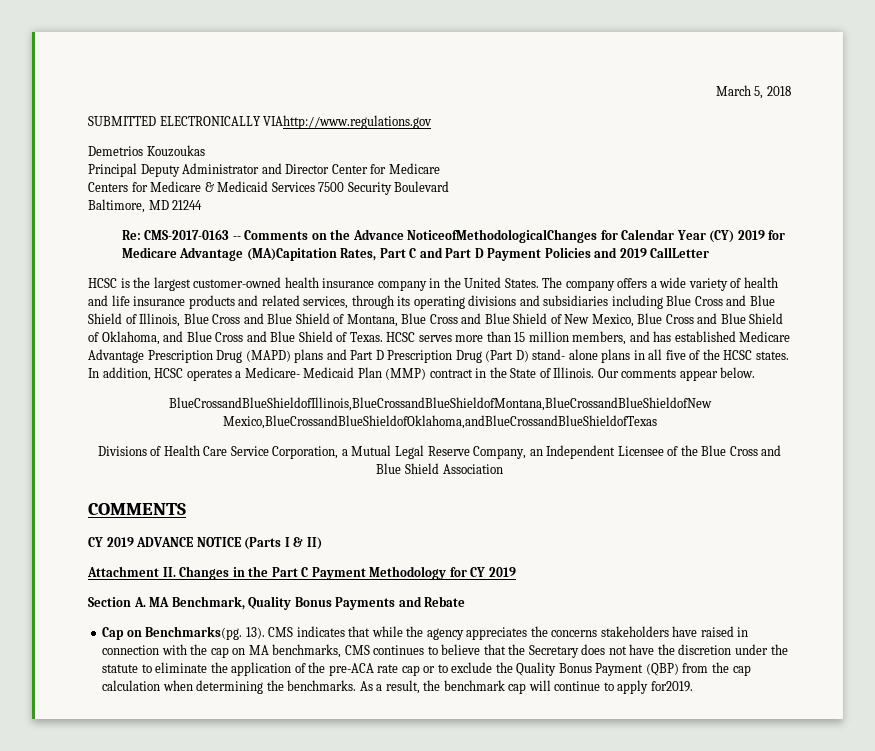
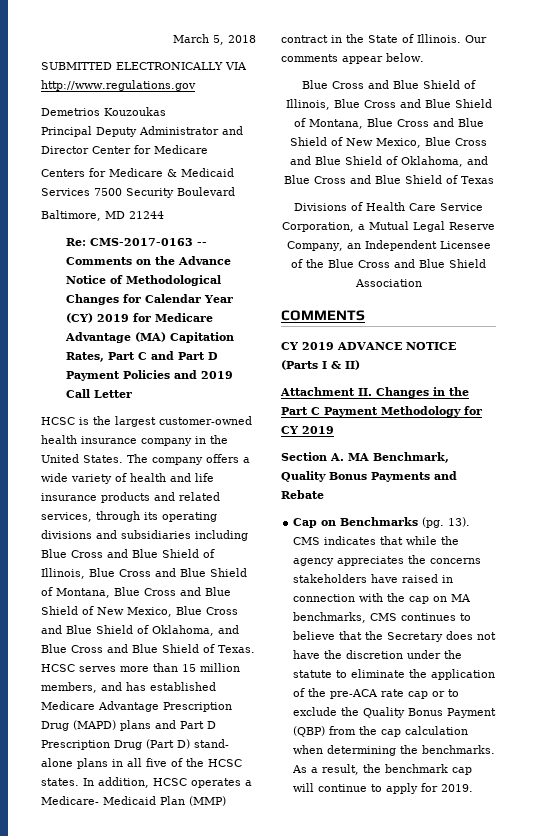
- SUBMITTED ELECTRONICALLY VIAhttp://www.regulations.gov
+ SUBMITTED ELECTRONICALLY VIA http://www.regulations.gov
- Re: CMS-2017-0163 -- Comments on the Advance NoticeofMethodologicalChanges for Calendar Year (CY) 2019 for Medicare Advantage (MA)Capitation Rates, Part C and Part D Payment Policies and 2019 CallLetter
+ Re: CMS-2017-0163 -- Comments on the Advance Notice of Methodological Changes for Calendar Year (CY) 2019 for Medicare Advantage (MA) Capitation Rates, Part C and Part D Payment Policies and 2019 Call Letter
- BlueCrossandBlueShieldofIllinois,BlueCrossandBlueShieldofMontana,BlueCrossandBlueShieldofNew Mexico,BlueCrossandBlueShieldofOklahoma,andBlueCrossandBlueShieldofTexas
+ Blue Cross and Blue Shield of Illinois, Blue Cross and Blue Shield of Montana, Blue Cross and Blue Shield of New Mexico, Blue Cross and Blue Shield of Oklahoma, and Blue Cross and Blue Shield of Texas
- Cap on Benchmarks(pg.
+ Cap on Benchmarks (pg.
- As a result, the benchmark cap will continue to apply for2019.
+ As a result, the benchmark cap will continue to apply for 2019.

